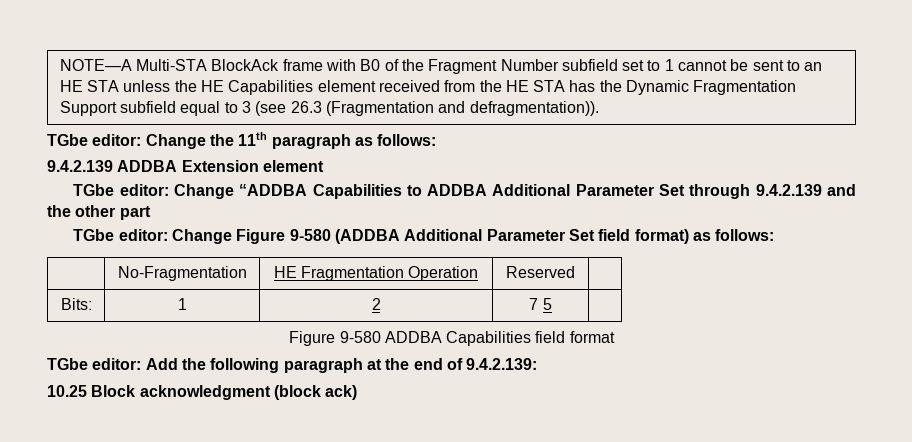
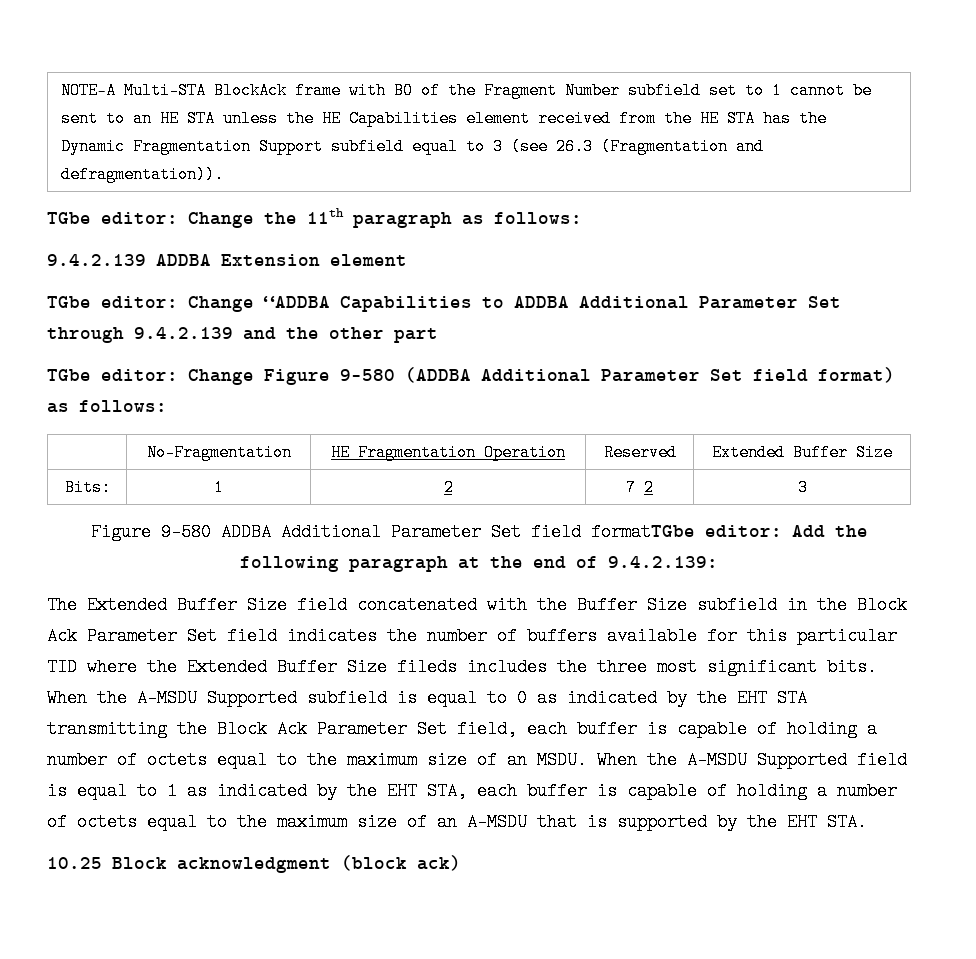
- | No-Fragmentation | HE Fragmentation Operation | Reserved |
+ | No-Fragmentation | HE Fragmentation Operation | Reserved | Extended Buffer Size
- Bits: | 1 | 2 | 7 5 |
+ Bits: | 1 | 2 | 7 2 | 3
- Figure 9-580 ADDBA Capabilities field format
- TGbe editor: Add the following paragraph at the end of 9.4.2.139:
+ Figure 9-580 ADDBA Additional Parameter Set field formatTGbe editor: Add the following paragraph at the end of 9.4.2.139:
+ The Extended Buffer Size field concatenated with the Buffer Size subfield in the Block Ack Parameter Set field indicates the number of buffers available for this particular TID where the Extended Buffer Size fileds includes the three most significant bits. When the A-MSDU Supported subfield is equal to 0 as indicated by the EHT STA transmitting the Block Ack Parameter Set field, each buffer is capable of holding a number of octets equal to the maximum size of an MSDU. When the A-MSDU Supported field is equal to 1 as indicated by the EHT STA, each buffer is capable of holding a number of octets equal to the maximum size of an A-MSDU that is supported by the EHT STA.

